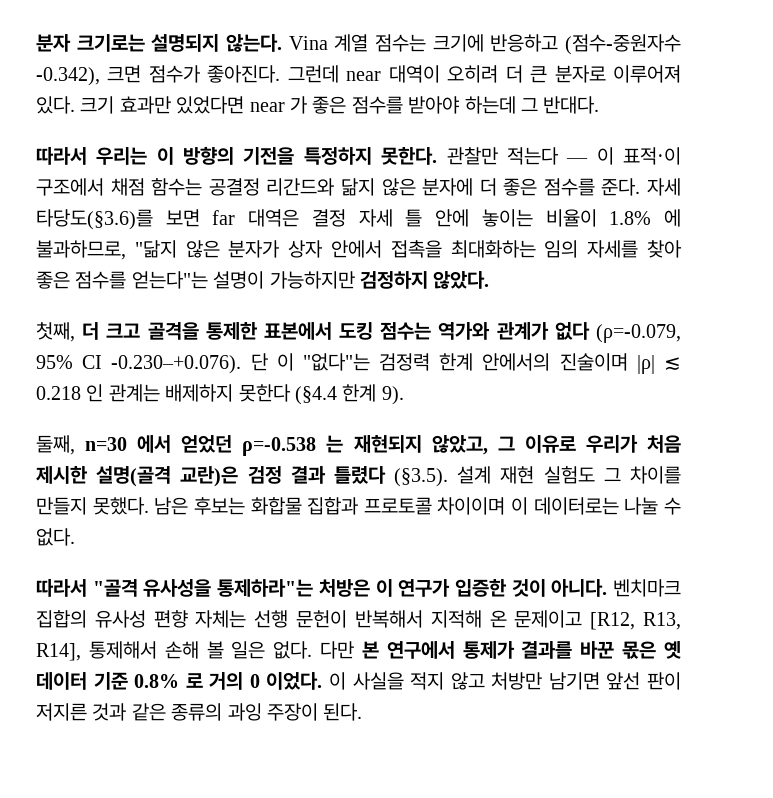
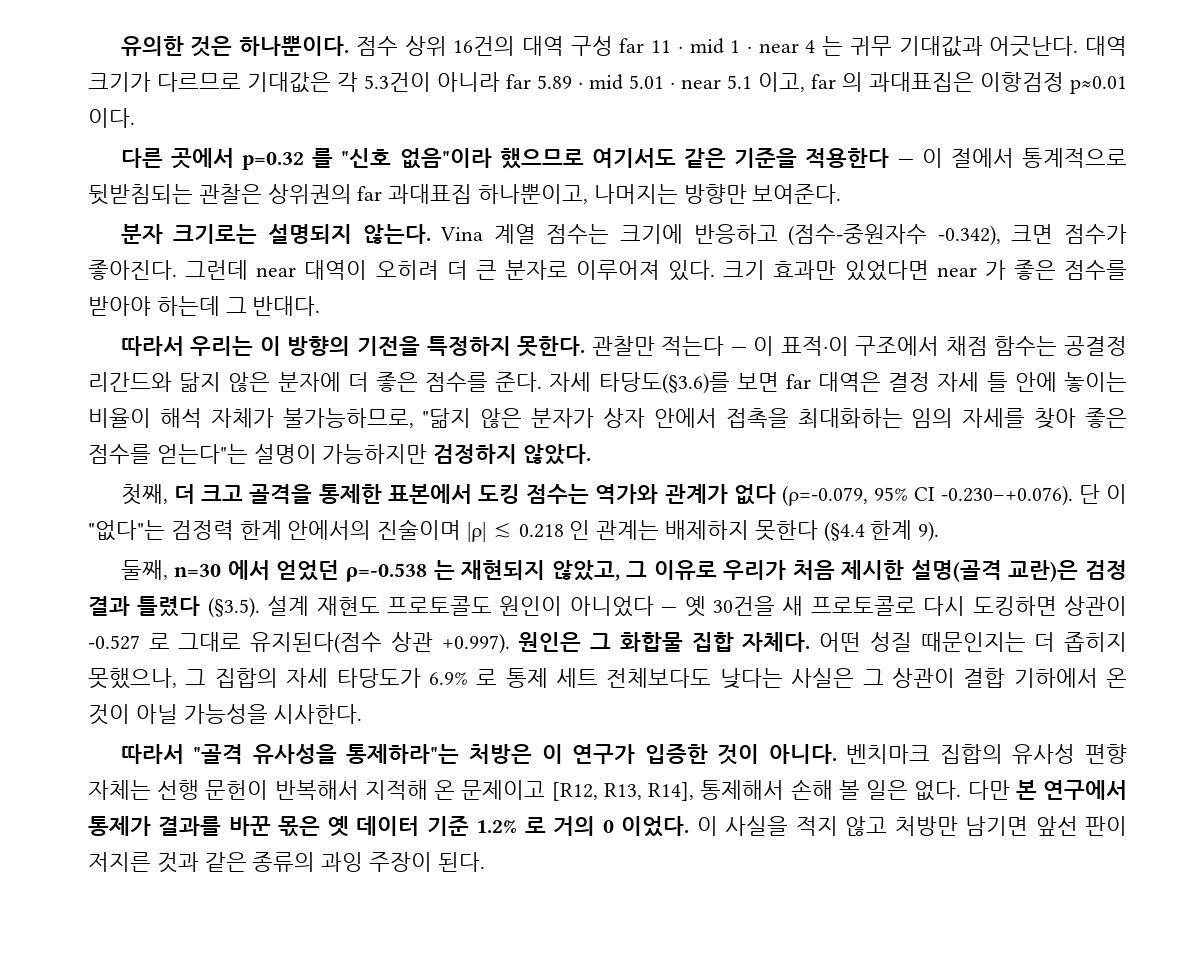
+ 유의한 것은 하나뿐이다. 점수 상위 16건의 대역 구성 far 11 · mid 1 · near 4 는 귀무 기대값과 어긋난다. 대역 크기가 다르므로 기대값은 각 5.3건이 아니라 far 5.89 · mid 5.01 · near 5.1 이고, far 의 과대표집은 이항검정 p≈0.01 이다.
+ 다른 곳에서 p=0.32 를 "신호 없음"이라 했으므로 여기서도 같은 기준을 적용한다 — 이 절에서 통계적으로 뒷받침되는 관찰은 상위권의 far 과대표집 하나뿐이고, 나머지는 방향만 보여준다.
- 자세 타당도(§3.6)를 보면 far 대역은 결정 자세 틀 안에 놓이는 비율이 1.8% 에 불과하므로, "닮지 않은 분자가 상자 안에서 접촉을 최대화하는 임의 자세를 찾아 좋은 점수를 얻는다"는 설명이 가능하지만 검정하지 않았다.
+ 자세 타당도(§3.6)를 보면 far 대역은 결정 자세 틀 안에 놓이는 비율이 해석 자체가 불가능하므로, "닮지 않은 분자가 상자 안에서 접촉을 최대화하는 임의 자세를 찾아 좋은 점수를 얻는다"는 설명이 가능하지만 검정하지 않았다.
- 둘째, n=30 에서 얻었던 ρ=-0.538 는 재현되지 않았고, 그 이유로 우리가 처음 제시한 설명(골격 교란)은 검정 결과 틀렸다 (§3.5). 설계 재현 실험도 그 차이를 만들지 못했다. 남은 후보는 화합물 집합과 프로토콜 차이이며 이 데이터로는 나눌 수 없다.
+ 둘째, n=30 에서 얻었던 ρ=-0.538 는 재현되지 않았고, 그 이유로 우리가 처음 제시한 설명(골격 교란)은 검정 결과 틀렸다 (§3.5). 설계 재현도 프로토콜도 원인이 아니었다 — 옛 30건을 새 프로토콜로 다시 도킹하면 상관이 -0.527 로 그대로 유지된다(점수 상관 +0.997). 원인은 그 화합물 집합 자체다. 어떤 성질 때문인지는 더 좁히지 못했으나, 그 집합의 자세 타당도가 6.9% 로 통제 세트 전체보다도 낮다는 사실은 그 상관이 결합 기하에서 온 것이 아닐 가능성을 시사한다.
- 다만 본 연구에서 통제가 결과를 바꾼 몫은 옛 데이터 기준 0.8% 로 거의 0 이었다.
+ 다만 본 연구에서 통제가 결과를 바꾼 몫은 옛 데이터 기준 1.2% 로 거의 0 이었다.

